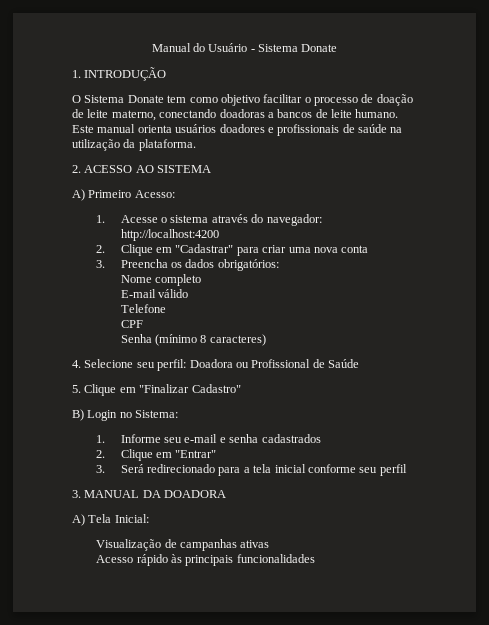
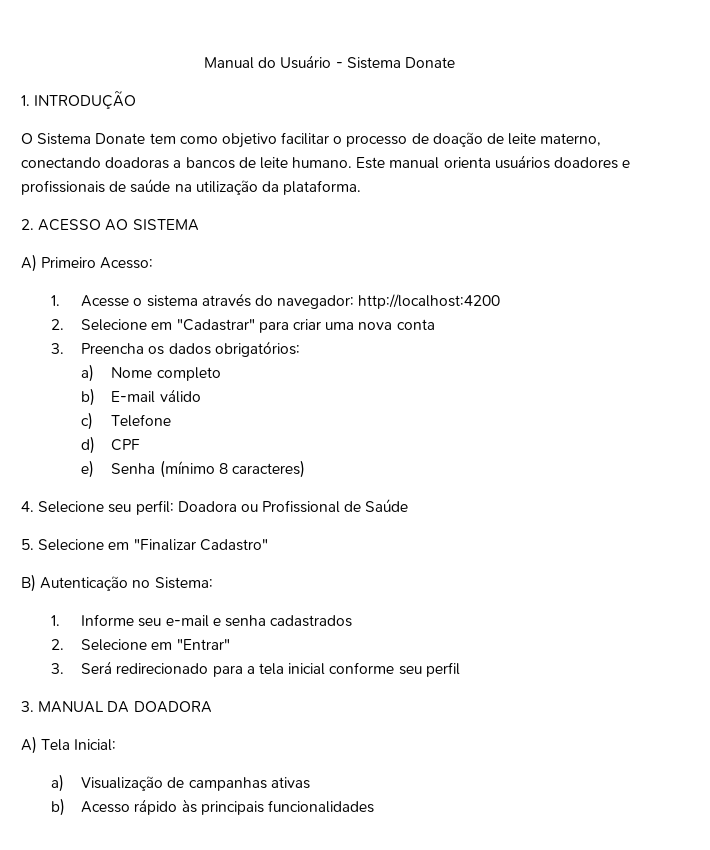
- 2. Clique em "Cadastrar" para criar uma nova conta
+ 2. Selecione em "Cadastrar" para criar uma nova conta
- Nome completo
+ a) Nome completo
- E-mail válido
+ b) E-mail válido
- Telefone
+ c) Telefone
- CPF
+ d) CPF
- Senha (mínimo 8 caracteres)
+ e) Senha (mínimo 8 caracteres)
- 5. Clique em "Finalizar Cadastro"
+ 5. Selecione em "Finalizar Cadastro"
- B) Login no Sistema:
+ B) Autenticação no Sistema:
- 2. Clique em "Entrar"
+ 2. Selecione em "Entrar"
- Visualização de campanhas ativas
+ a) Visualização de campanhas ativas
- Acesso rápido às principais funcionalidades
+ b) Acesso rápido às principais funcionalidades

